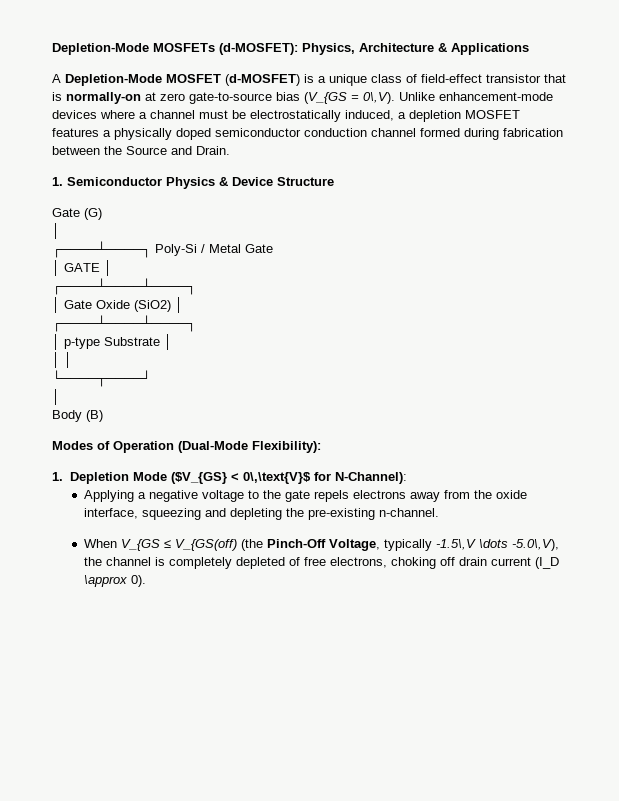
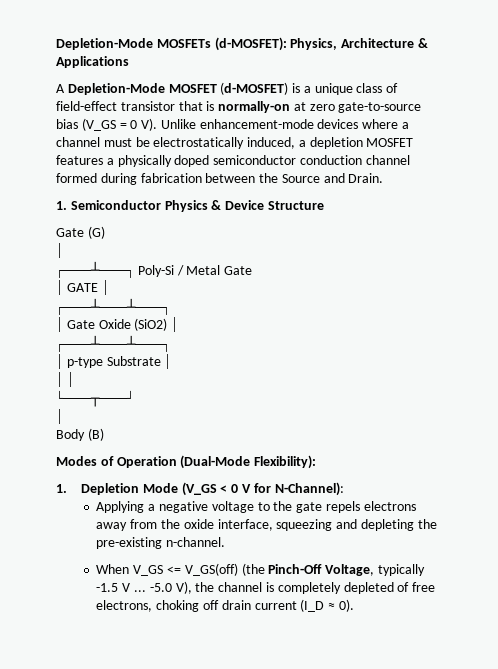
- A Depletion-Mode MOSFET (d-MOSFET) is a unique class of field-effect transistor that is normally-on at zero gate-to-source bias (V_{GS = 0\,V). Unlike enhancement-mode devices where a channel must be electrostatically induced, a depletion MOSFET features a physically doped semiconductor conduction channel formed during fabrication between the Source and Drain.
+ A Depletion-Mode MOSFET (d-MOSFET) is a unique class of field-effect transistor that is normally-on at zero gate-to-source bias (V_GS = 0 V). Unlike enhancement-mode devices where a channel must be electrostatically induced, a depletion MOSFET features a physically doped semiconductor conduction channel formed during fabrication between the Source and Drain.
- 1. Depletion Mode ($V_{GS} < 0\,\text{V}$ for N-Channel):
+ 1. Depletion Mode (V_GS < 0 V for N-Channel):
- When V_{GS ≤ V_{GS(off) (the Pinch-Off Voltage, typically -1.5\,V \dots -5.0\,V), the channel is completely depleted of free electrons, choking off drain current (I_D \approx 0).
+ When V_GS <= V_GS(off) (the Pinch-Off Voltage, typically -1.5 V ... -5.0 V), the channel is completely depleted of free electrons, choking off drain current (I_D ≈ 0).

